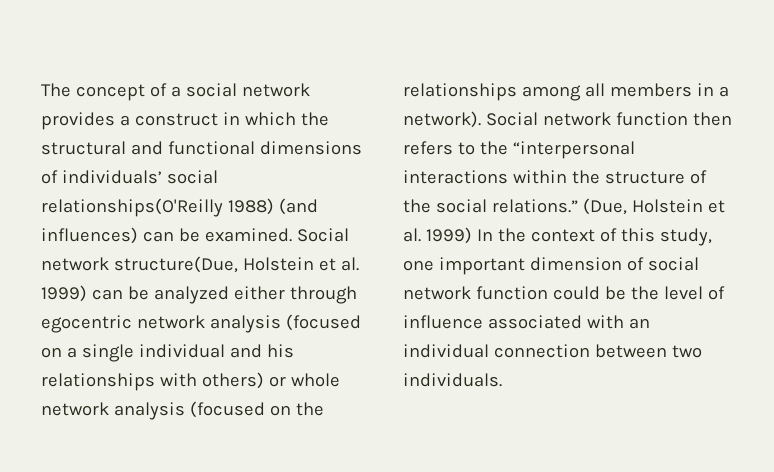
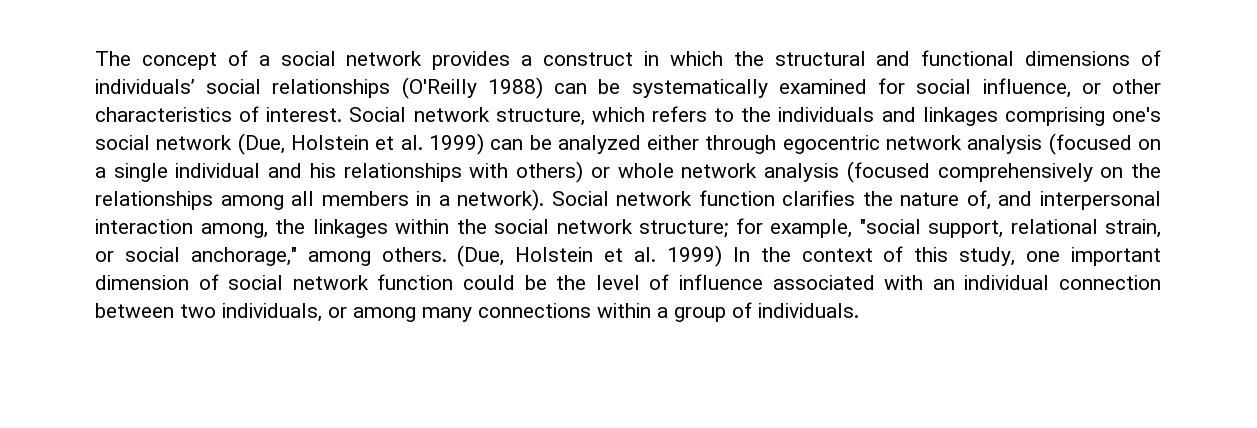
- The concept of a social network provides a construct in which the structural and functional dimensions of individuals’ social relationships(O'Reilly 1988) (and influences) can be examined. Social network structure(Due, Holstein et al. 1999) can be analyzed either through egocentric network analysis (focused on a single individual and his relationships with others) or whole network analysis (focused on the relationships among all members in a network).
+ The concept of a social network provides a construct in which the structural and functional dimensions of individuals’ social relationships (O'Reilly 1988) can be systematically examined for social influence, or other characteristics of interest. Social network structure, which refers to the individuals and linkages comprising one's social network (Due, Holstein et al. 1999) can be analyzed either through egocentric network analysis (focused on a single individual and his relationships with others) or whole network analysis (focused comprehensively on the relationships among all members in a network).
- Social network function then refers to the “interpersonal interactions within the structure of the social relations.”
+ Social network function clarifies the nature of, and interpersonal interaction among, the linkages within the social network structure; for example, "social support, relational strain, or social anchorage," among others.
- (Due, Holstein et al. 1999) In the context of this study, one important dimension of social network function could be the level of influence associated with an individual connection between two individuals.
+ (Due, Holstein et al. 1999) In the context of this study, one important dimension of social network function could be the level of influence associated with an individual connection between two individuals, or among many connections within a group of individuals.

